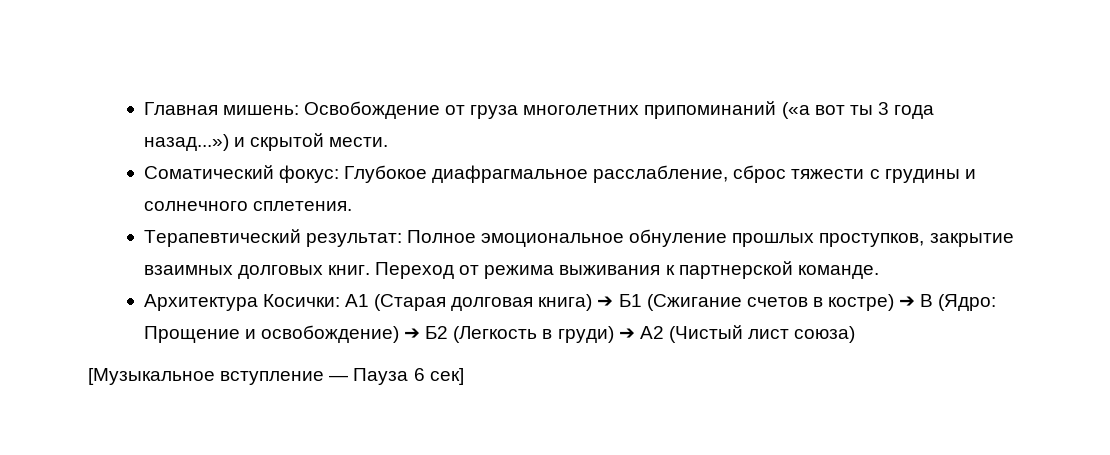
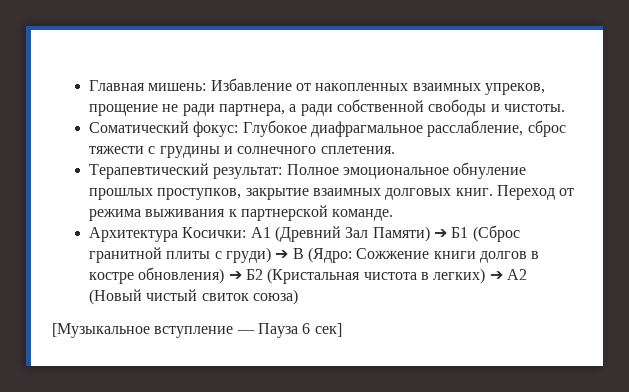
- Главная мишень: Освобождение от груза многолетних припоминаний («а вот ты 3 года назад...») и скрытой мести.
+ Главная мишень: Избавление от накопленных взаимных упреков, прощение не ради партнера, а ради собственной свободы и чистоты.
- Архитектура Косички: А1 (Старая долговая книга) ➔ Б1 (Сжигание счетов в костре) ➔ В (Ядро: Прощение и освобождение) ➔ Б2 (Легкость в груди) ➔ А2 (Чистый лист союза)
+ Архитектура Косички: А1 (Древний Зал Памяти) ➔ Б1 (Сброс гранитной плиты с груди) ➔ В (Ядро: Сожжение книги долгов в костре обновления) ➔ Б2 (Кристальная чистота в легких) ➔ А2 (Новый чистый свиток союза)

